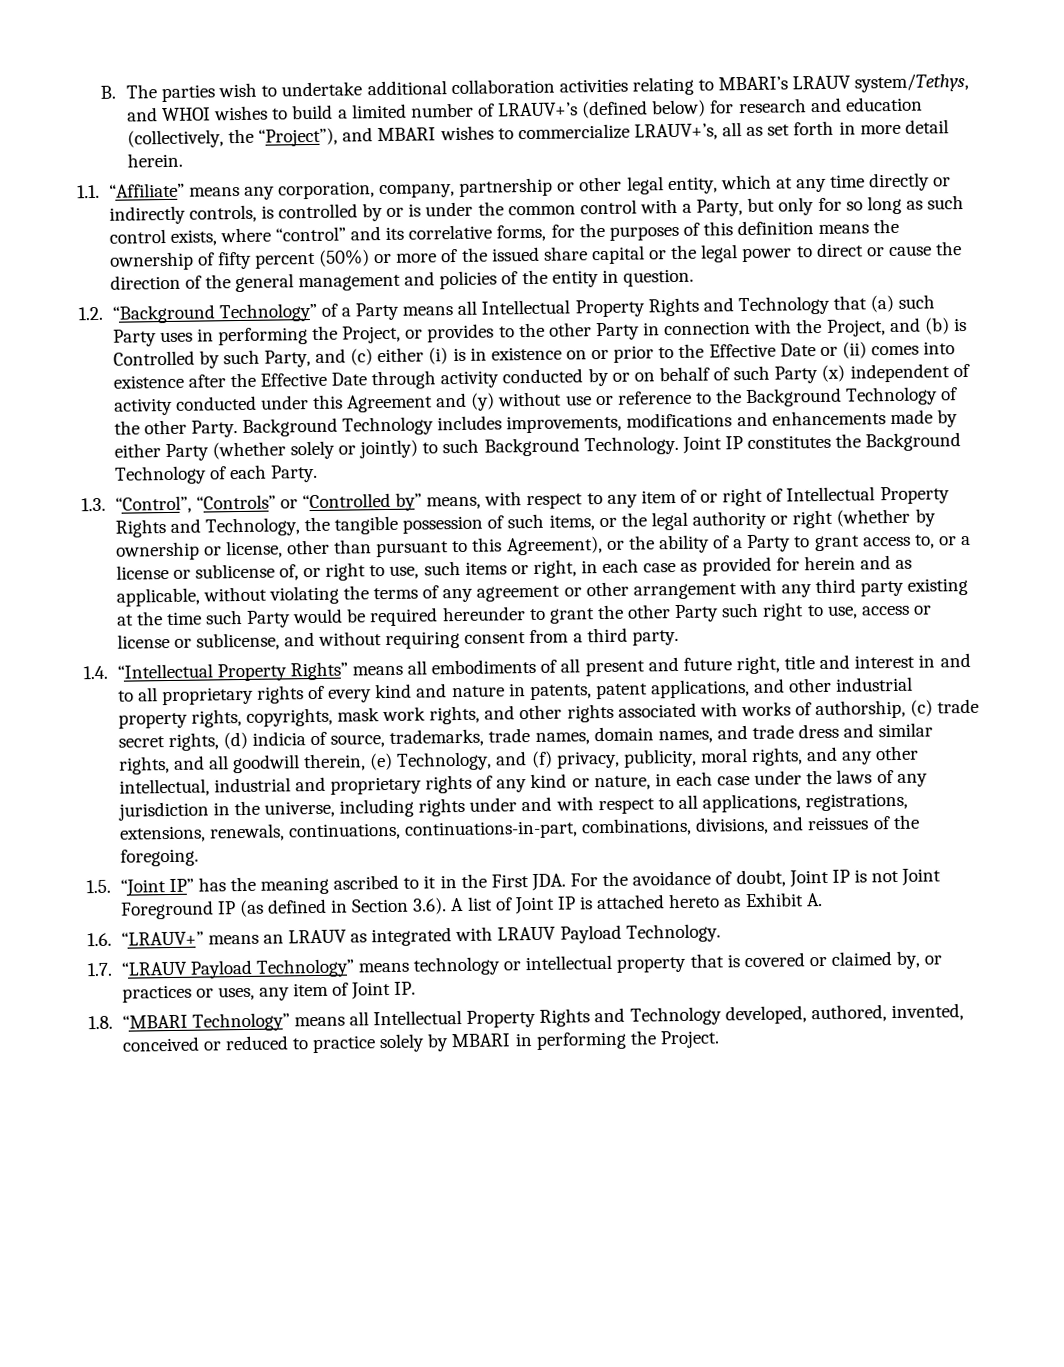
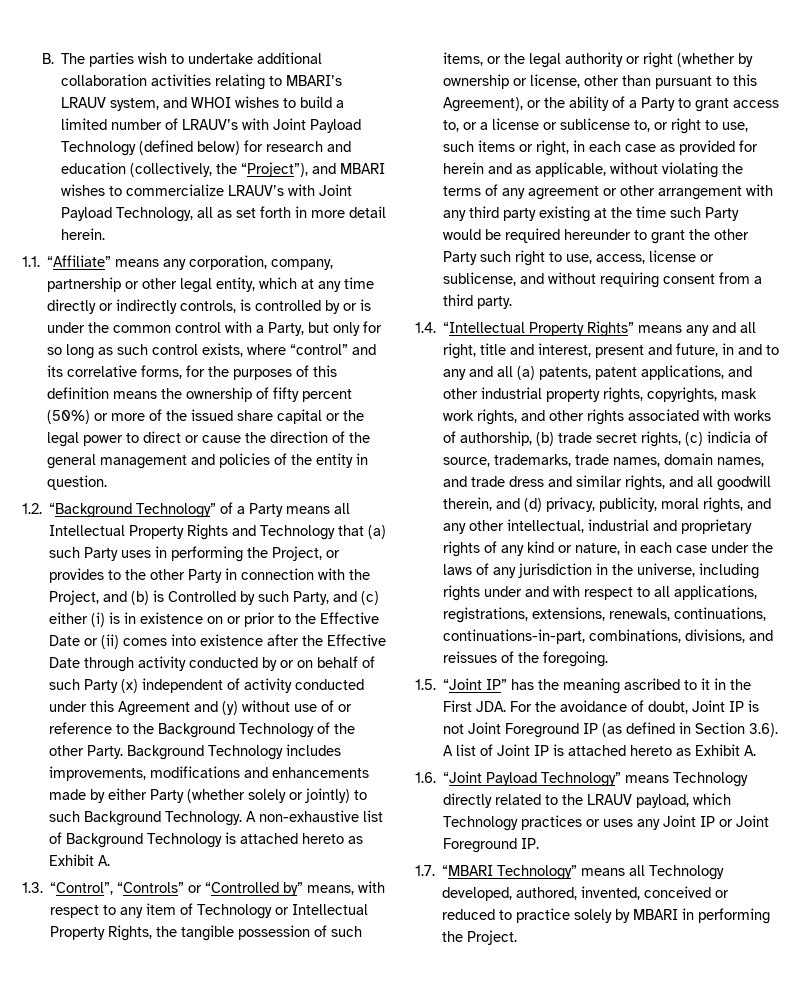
- B. The parties wish to undertake additional collaboration activities relating to MBARI’s LRAUV system/Tethys, and WHOI wishes to build a limited number of LRAUV+’s (defined below) for research and education (collectively, the “Project”), and MBARI wishes to commercialize LRAUV+’s, all as set forth in more detail herein.
+ B. The parties wish to undertake additional collaboration activities relating to MBARI’s LRAUV system, and WHOI wishes to build a limited number of LRAUV’s with Joint Payload Technology (defined below) for research and education (collectively, the “Project”), and MBARI wishes to commercialize LRAUV’s with Joint Payload Technology, all as set forth in more detail herein.
- 1.2. “Background Technology” of a Party means all Intellectual Property Rights and Technology that (a) such Party uses in performing the Project, or provides to the other Party in connection with the Project, and (b) is Controlled by such Party, and (c) either (i) is in existence on or prior to the Effective Date or (ii) comes into existence after the Effective Date through activity conducted by or on behalf of such Party (x) independent of activity conducted under this Agreement and (y) without use or reference to the Background Technology of the other Party.
+ 1.2. “Background Technology” of a Party means all Intellectual Property Rights and Technology that (a) such Party uses in performing the Project, or provides to the other Party in connection with the Project, and (b) is Controlled by such Party, and (c) either (i) is in existence on or prior to the Effective Date or (ii) comes into existence after the Effective Date through activity conducted by or on behalf of such Party (x) independent of activity conducted under this Agreement and (y) without use of or reference to the Background Technology of the other Party.
- Joint IP constitutes the Background Technology of each Party.
+ A non-exhaustive list of Background Technology is attached hereto as Exhibit A.
- 1.3. “Control”, “Controls” or “Controlled by” means, with respect to any item of or right of Intellectual Property Rights and Technology, the tangible possession of such items, or the legal authority or right (whether by ownership or license, other than pursuant to this Agreement), or the ability of a Party to grant access to, or a license or sublicense of, or right to use, such items or right, in each case as provided for herein and as applicable, without violating the terms of any agreement or other arrangement with any third party existing at the time such Party would be required hereunder to grant the other Party such right to use, access or license or sublicense, and without requiring consent from a third party.
+ 1.3. “Control”, “Controls” or “Controlled by” means, with respect to any item of Technology or Intellectual Property Rights, the tangible possession of such items, or the legal authority or right (whether by ownership or license, other than pursuant to this Agreement), or the ability of a Party to grant access to, or a license or sublicense to, or right to use, such items or right, in each case as provided for herein and as applicable, without violating the terms of any agreement or other arrangement with any third party existing at the time such Party would be required hereunder to grant the other Party such right to use, access, license or sublicense, and without requiring consent from a third party.
- 1.4. “Intellectual Property Rights” means all embodiments of all present and future right, title and interest in and to all proprietary rights of every kind and nature in patents, patent applications, and other industrial property rights, copyrights, mask work rights, and other rights associated with works of authorship, (c) trade secret rights, (d) indicia of source, trademarks, trade names, domain names, and trade dress and similar rights, and all goodwill therein, (e) Technology, and (f) privacy, publicity, moral rights, and any other intellectual, industrial and proprietary rights of any kind or nature, in each case under the laws of any jurisdiction in the universe, including rights under and with respect to all applications, registrations, extensions, renewals, continuations, continuations-in-part, combinations, divisions, and reissues of the foregoing.
+ 1.4. “Intellectual Property Rights” means any and all right, title and interest, present and future, in and to any and all (a) patents, patent applications, and other industrial property rights, copyrights, mask work rights, and other rights associated with works of authorship, (b) trade secret rights, (c) indicia of source, trademarks, trade names, domain names, and trade dress and similar rights, and all goodwill therein, and (d) privacy, publicity, moral rights, and any other intellectual, industrial and proprietary rights of any kind or nature, in each case under the laws of any jurisdiction in the universe, including rights under and with respect to all applications, registrations, extensions, renewals, continuations, continuations-in-part, combinations, divisions, and reissues of the foregoing.
- 1.6. “LRAUV+” means an LRAUV as integrated with LRAUV Payload Technology.
- 1.7. “LRAUV Payload Technology” means technology or intellectual property that is covered or claimed by, or practices or uses, any item of Joint IP.
+ 1.6. “Joint Payload Technology” means Technology directly related to the LRAUV payload, which Technology practices or uses any Joint IP or Joint Foreground IP.
- 1.8. “MBARI Technology” means all Intellectual Property Rights and Technology developed, authored, invented, conceived or reduced to practice solely by MBARI in performing the Project.
+ 1.7. “MBARI Technology” means all Technology developed, authored, invented, conceived or reduced to practice solely by MBARI in performing the Project.

